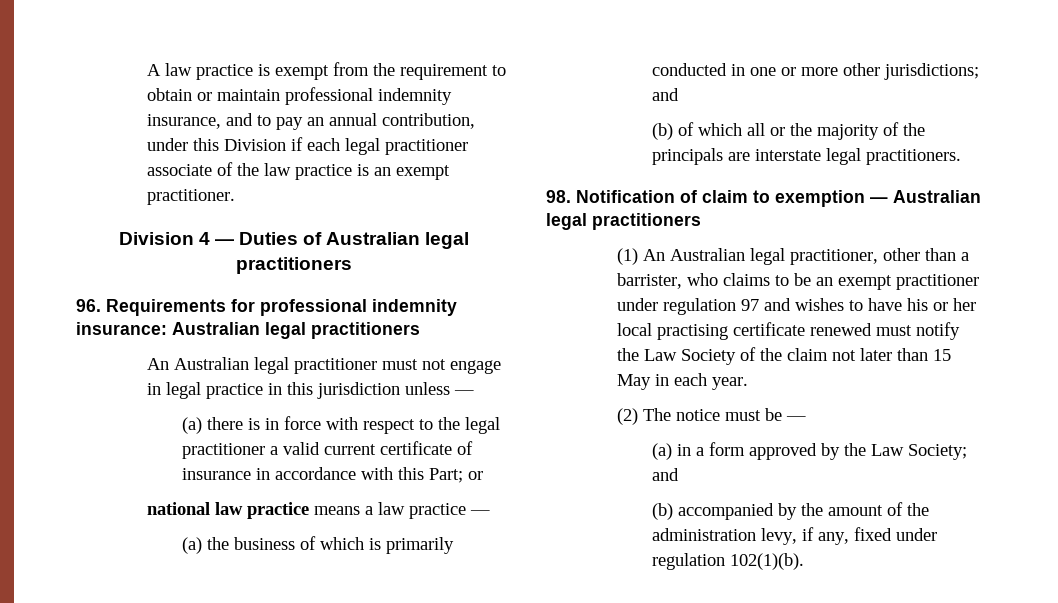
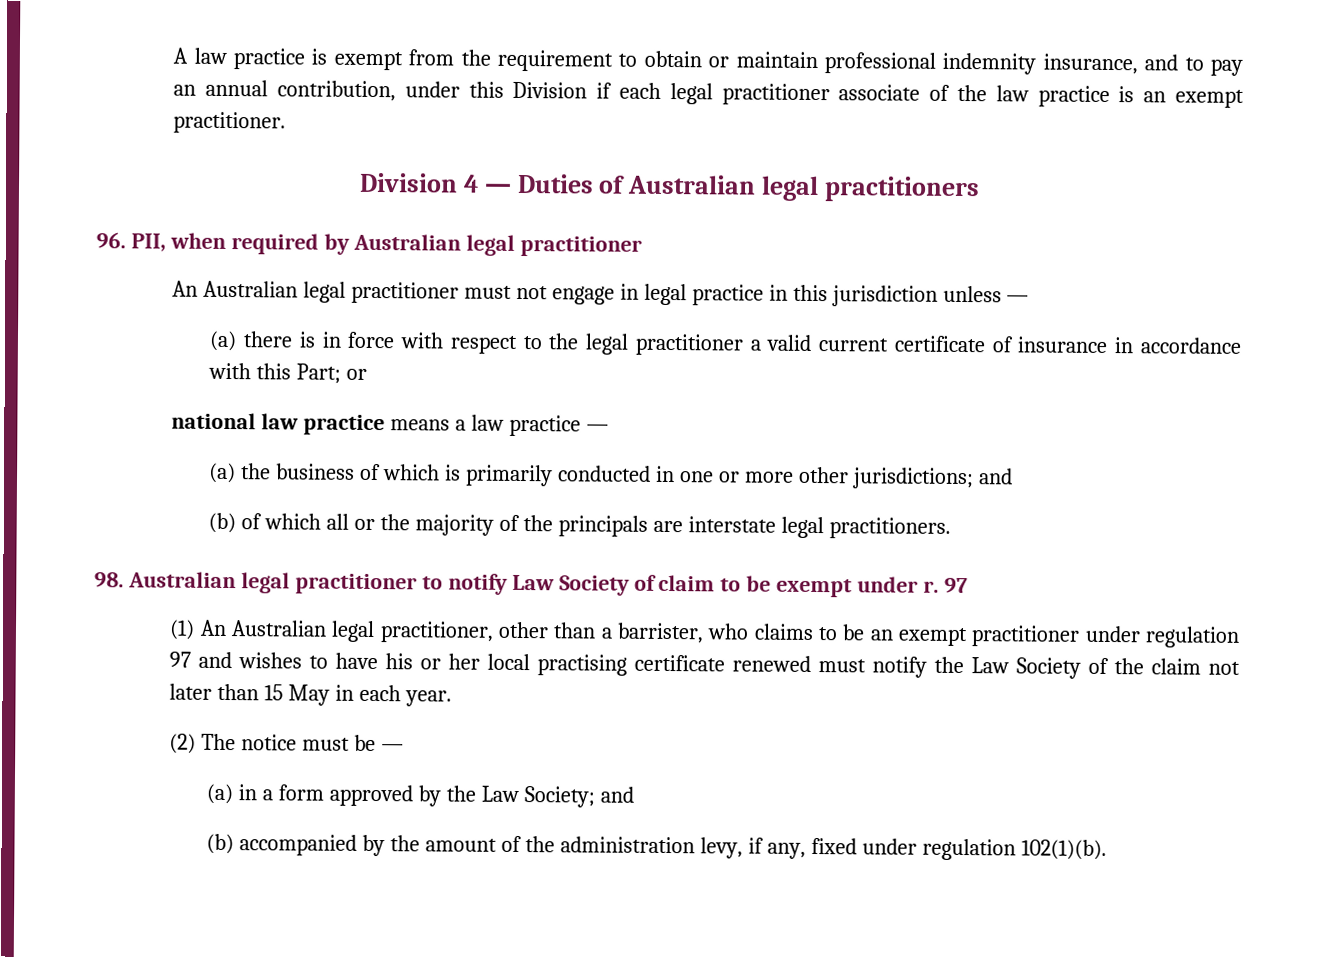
- 96. Requirements for professional indemnity insurance: Australian legal practitioners
+ 96. PII, when required by Australian legal practitioner
- 98. Notification of claim to exemption — Australian legal practitioners
+ 98. Australian legal practitioner to notify Law Society of claim to be exempt under r. 97

